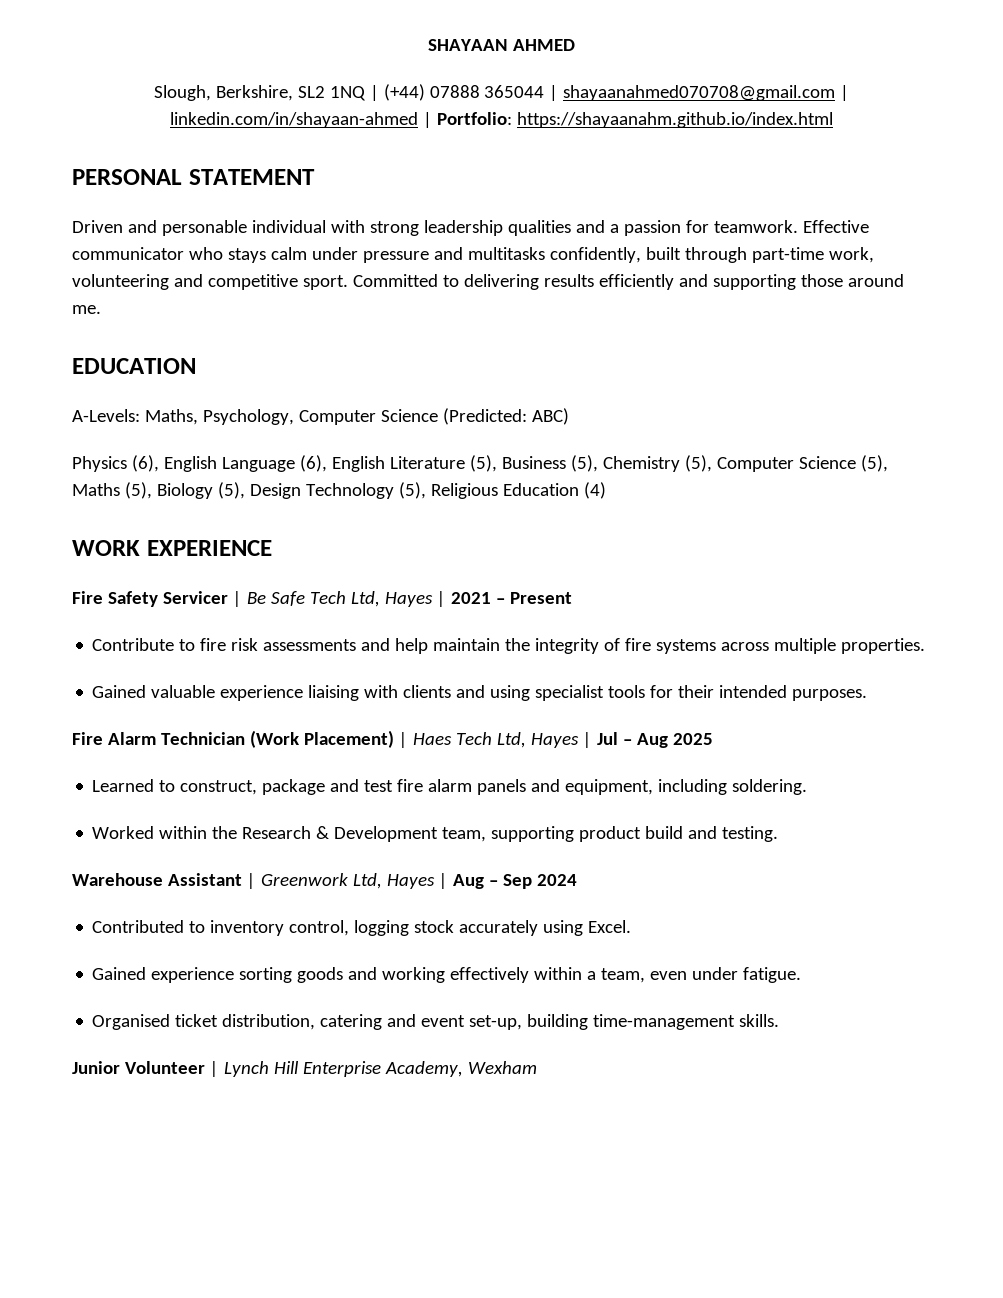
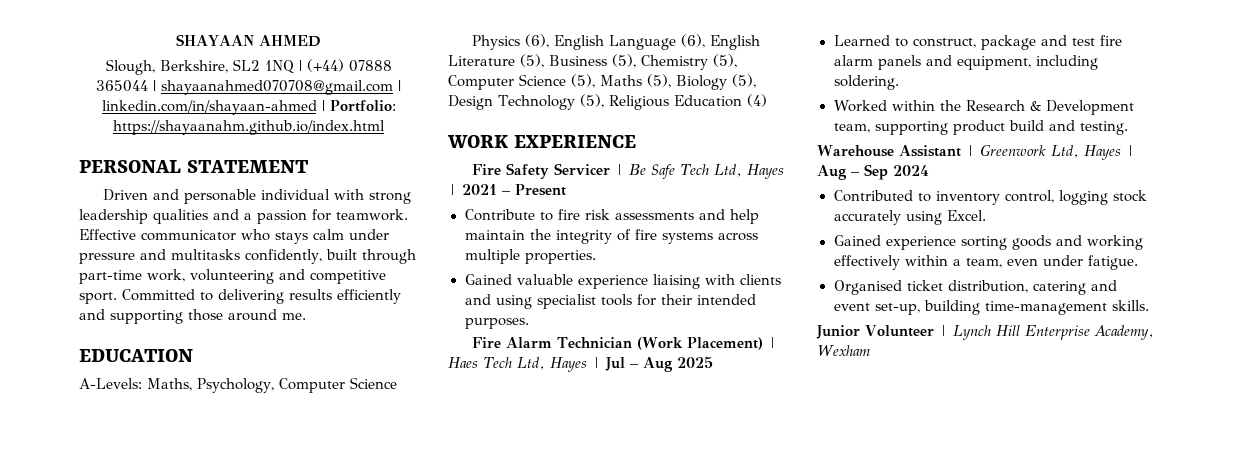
- A-Levels: Maths, Psychology, Computer Science (Predicted: ABC)
+ A-Levels: Maths, Psychology, Computer Science

